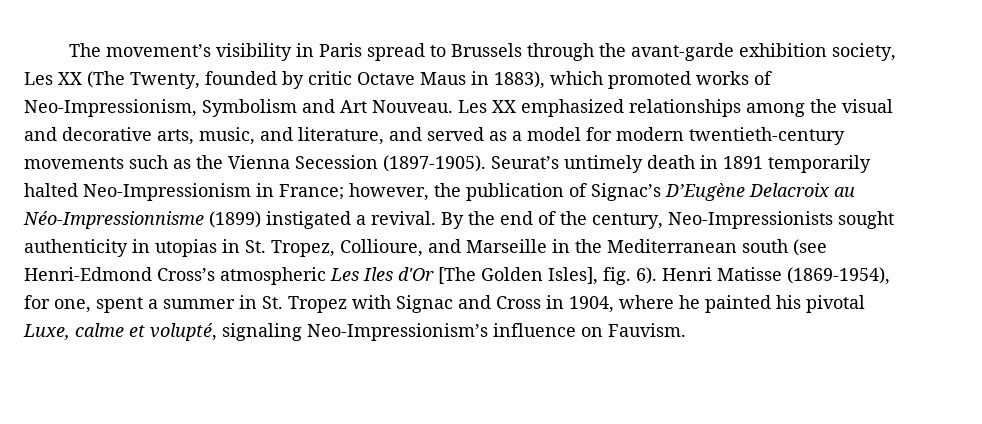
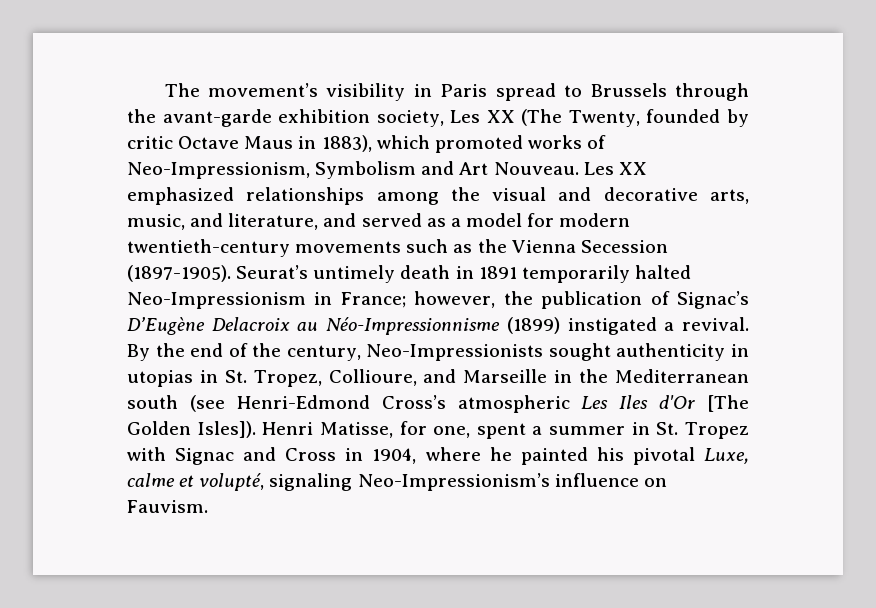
- By the end of the century, Neo-Impressionists sought authenticity in utopias in St. Tropez, Collioure, and Marseille in the Mediterranean south (see Henri-Edmond Cross’s atmospheric Les Iles d'Or [The Golden Isles], fig. 6). Henri Matisse (1869‑1954), for one, spent a summer in St. Tropez with Signac and Cross in 1904, where he painted his pivotal Luxe, calme et volupté, signaling Neo-Impressionism’s influence on Fauvism.
+ By the end of the century, Neo-Impressionists sought authenticity in utopias in St. Tropez, Collioure, and Marseille in the Mediterranean south (see Henri-Edmond Cross’s atmospheric Les Iles d'Or [The Golden Isles]). Henri Matisse, for one, spent a summer in St. Tropez with Signac and Cross in 1904, where he painted his pivotal Luxe, calme et volupté, signaling Neo-Impressionism’s influence on Fauvism.

